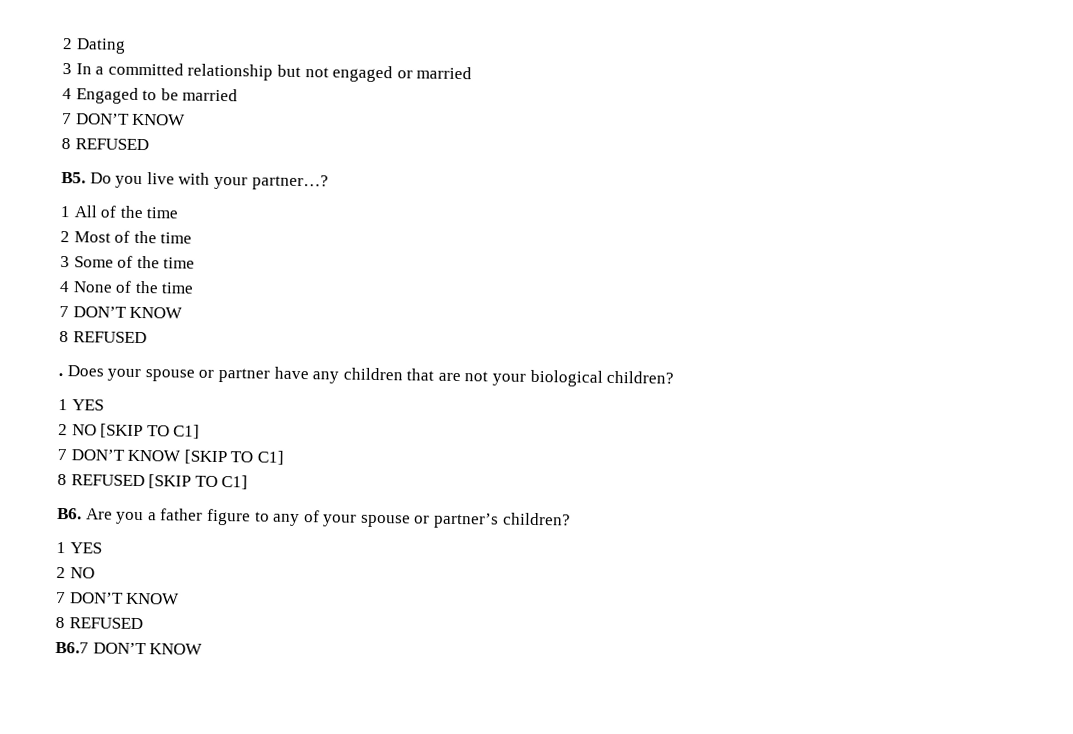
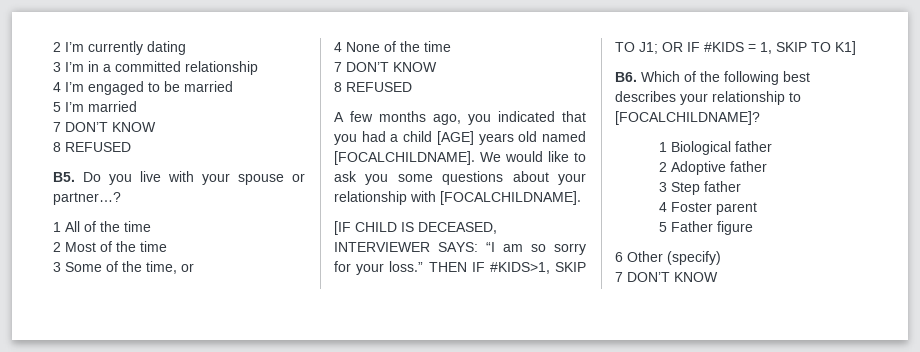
- 2 Dating
- 3 In a committed relationship but not engaged or married
- 4 Engaged to be married
+ 2 I’m currently dating
+ 3 I’m in a committed relationship
+ 4 I’m engaged to be married
+ 5 I’m married
- B5. Do you live with your partner…?
+ B5. Do you live with your spouse or partner…?
- 3 Some of the time
+ 3 Some of the time, or
- . Does your spouse or partner have any children that are not your biological children?
- 1 YES
- 2 NO [SKIP TO C1]
- 7 DON’T KNOW [SKIP TO C1]
- 8 REFUSED [SKIP TO C1]
- B6. Are you a father figure to any of your spouse or partner’s children?
- 1 YES
- 2 NO
+ A few months ago, you indicated that you had a child [AGE] years old named [FOCALCHILDNAME]. We would like to ask you some questions about your relationship with [FOCALCHILDNAME].
+ [IF CHILD IS DECEASED, INTERVIEWER SAYS: “I am so sorry for your loss.” THEN IF #KIDS>1, SKIP TO J1; OR IF #KIDS = 1, SKIP TO K1]
+ B6. Which of the following best describes your relationship to [FOCALCHILDNAME]?
+ 1 Biological father
+ 2 Adoptive father
+ 3 Step father
+ 4 Foster parent
+ 5 Father figure
+ 6 Other (specify)
  7 DON’T KNOW
- 8 REFUSED
- B6.7 DON’T KNOW

